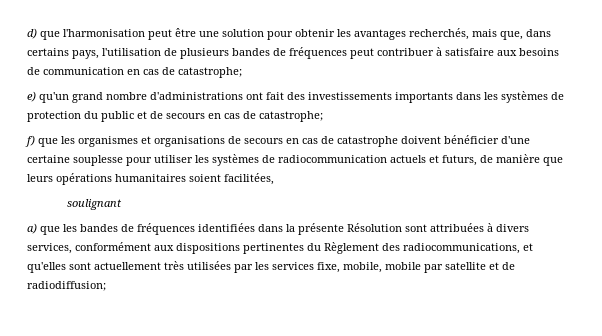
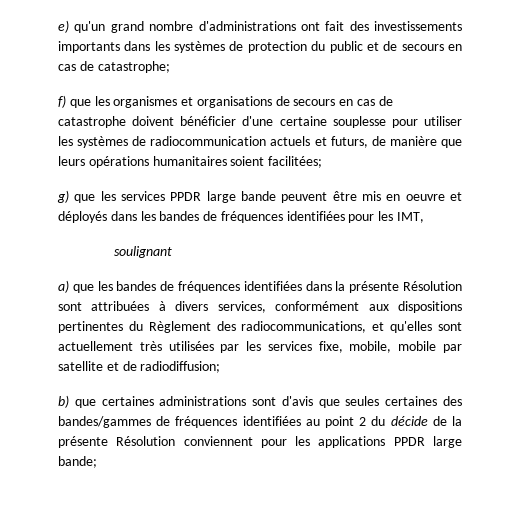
- d) que l'harmonisation peut être une solution pour obtenir les avantages recherchés, mais que, dans certains pays, l'utilisation de plusieurs bandes de fréquences peut contribuer à satisfaire aux besoins de communication en cas de catastrophe;
- f) que les organismes et organisations de secours en cas de catastrophe doivent bénéficier d'une certaine souplesse pour utiliser les systèmes de radiocommunication actuels et futurs, de manière que leurs opérations humanitaires soient facilitées,
+ f) que les organismes et organisations de secours en cas de catastrophe doivent bénéficier d'une certaine souplesse pour utiliser les systèmes de radiocommunication actuels et futurs, de manière que leurs opérations humanitaires soient facilitées;
+ g) que les services PPDR large bande peuvent être mis en oeuvre et déployés dans les bandes de fréquences identifiées pour les IMT,
+ b) que certaines administrations sont d'avis que seules certaines des bandes/gammes de fréquences identifiées au point 2 du décide de la présente Résolution conviennent pour les applications PPDR large bande;

